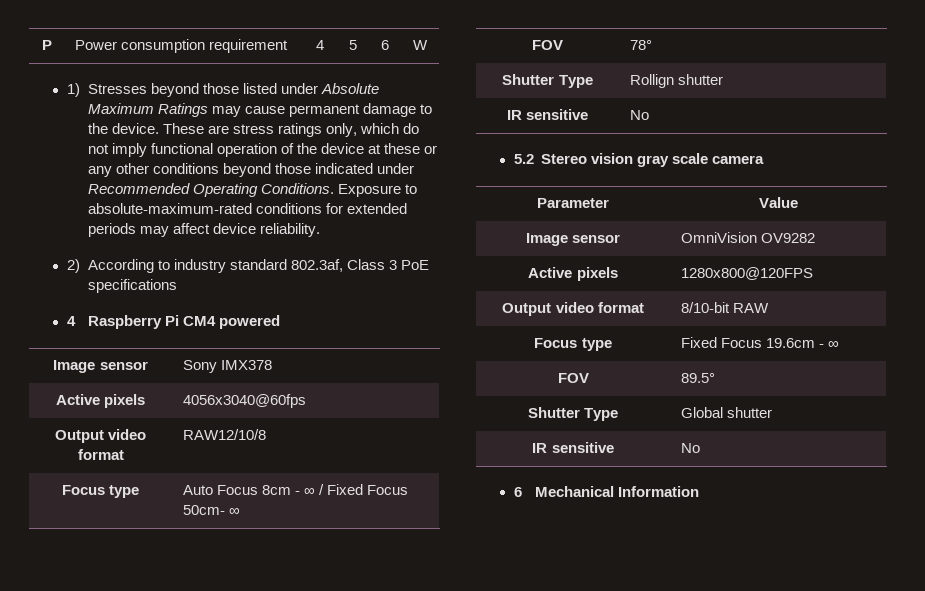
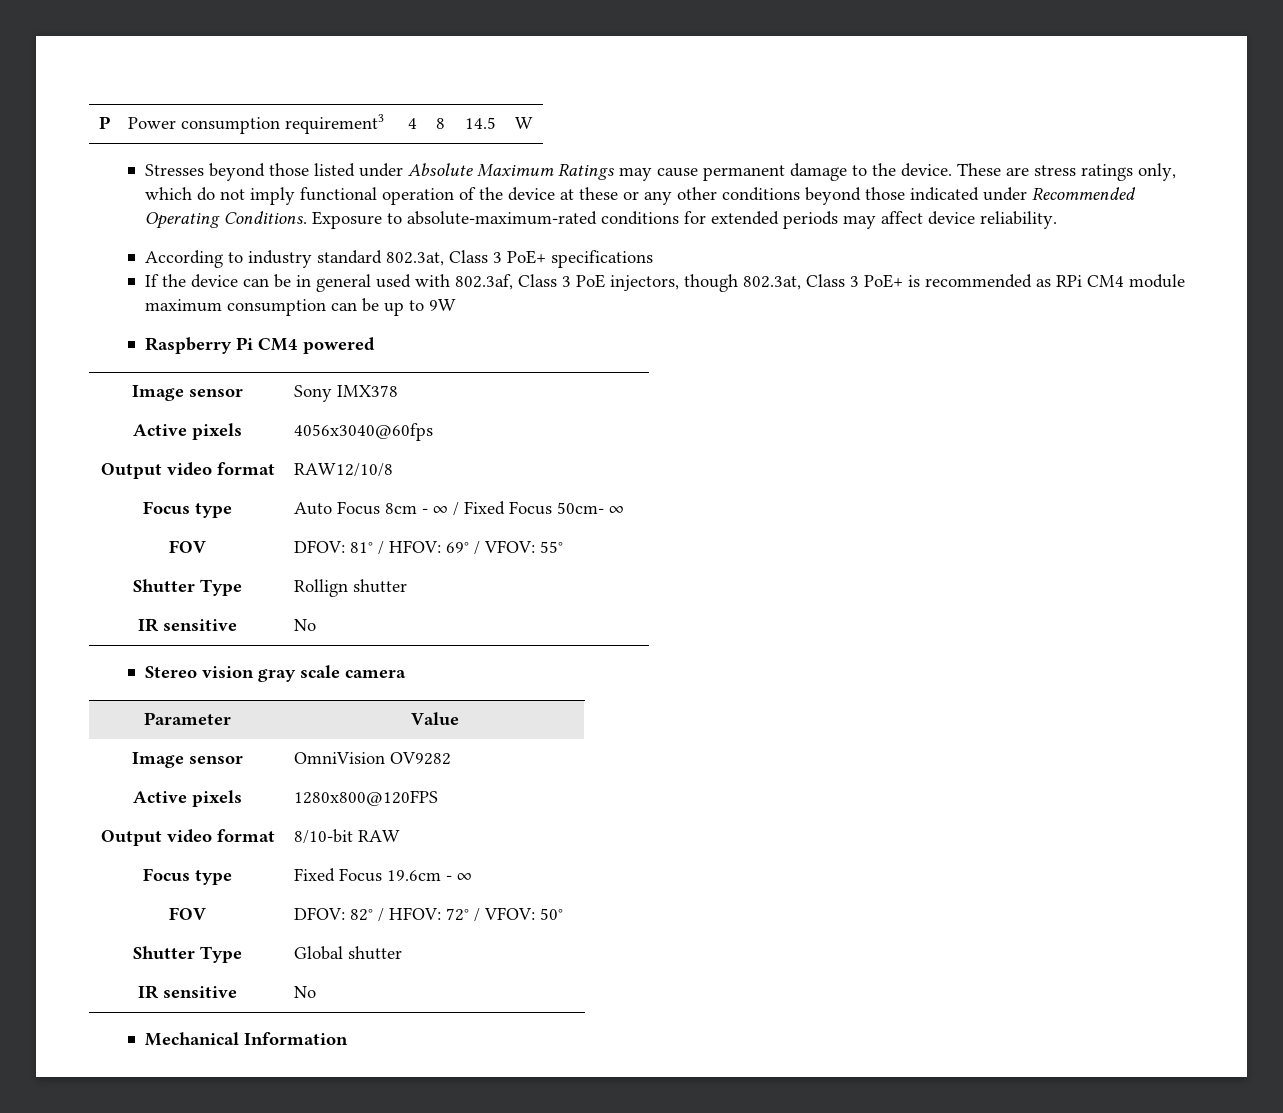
- P | Power consumption requirement | 4 | 5 | 6 | W
+ P | Power consumption requirement3 | 4 | 8 | 14.5 | W
- 1) Stresses beyond those listed under Absolute Maximum Ratings may cause permanent damage to the device.
+ Stresses beyond those listed under Absolute Maximum Ratings may cause permanent damage to the device.
- 2) According to industry standard 802.3af, Class 3 PoE specifications
- 4 Raspberry Pi CM4 powered
+ According to industry standard 802.3at, Class 3 PoE+ specifications
+ If the device can be in general used with 802.3af, Class 3 PoE injectors, though 802.3at, Class 3 PoE+ is recommended as RPi CM4 module maximum consumption can be up to 9W
+ Raspberry Pi CM4 powered
- FOV | 78°
+ FOV | DFOV: 81° / HFOV: 69° / VFOV: 55°
- 5.2 Stereo vision gray scale camera
+ Stereo vision gray scale camera
- FOV | 89.5°
+ FOV | DFOV: 82° / HFOV: 72° / VFOV: 50°
- 6 Mechanical Information
+ Mechanical Information

